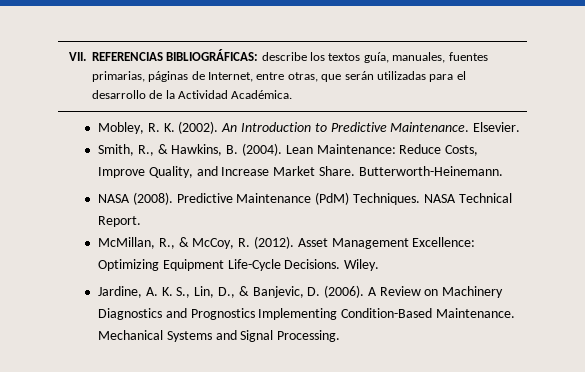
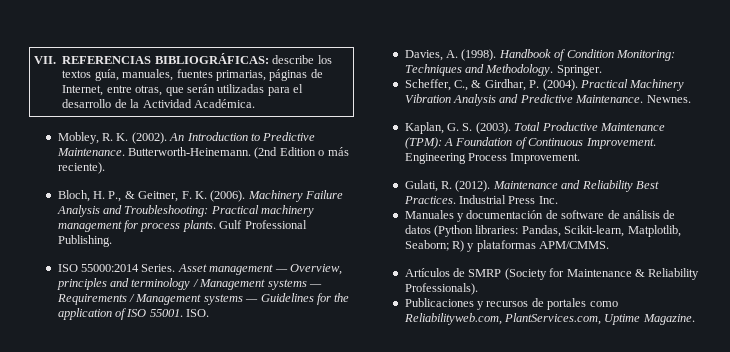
- Elsevier.
- Smith, R., & Hawkins, B. (2004). Lean Maintenance: Reduce Costs, Improve Quality, and Increase Market Share. Butterworth-Heinemann.
- NASA (2008). Predictive Maintenance (PdM) Techniques. NASA Technical Report.
- McMillan, R., & McCoy, R. (2012). Asset Management Excellence: Optimizing Equipment Life-Cycle Decisions. Wiley.
- Jardine, A. K. S., Lin, D., & Banjevic, D. (2006). A Review on Machinery Diagnostics and Prognostics Implementing Condition-Based Maintenance. Mechanical Systems and Signal Processing.
+ Butterworth-Heinemann. (2nd Edition o más reciente).
+ Bloch, H. P., & Geitner, F. K. (2006). Machinery Failure Analysis and Troubleshooting: Practical machinery management for process plants. Gulf Professional Publishing.
+ ISO 55000:2014 Series. Asset management — Overview, principles and terminology / Management systems — Requirements / Management systems — Guidelines for the application of ISO 55001. ISO.
+ Davies, A. (1998). Handbook of Condition Monitoring: Techniques and Methodology. Springer.
+ Scheffer, C., & Girdhar, P. (2004). Practical Machinery Vibration Analysis and Predictive Maintenance. Newnes.
+ Kaplan, G. S. (2003). Total Productive Maintenance (TPM): A Foundation of Continuous Improvement. Engineering Process Improvement.
+ Gulati, R. (2012). Maintenance and Reliability Best Practices. Industrial Press Inc.
+ Manuales y documentación de software de análisis de datos (Python libraries: Pandas, Scikit-learn, Matplotlib, Seaborn; R) y plataformas APM/CMMS.
+ Artículos de SMRP (Society for Maintenance & Reliability Professionals).
+ Publicaciones y recursos de portales como Reliabilityweb.com, PlantServices.com, Uptime Magazine.

